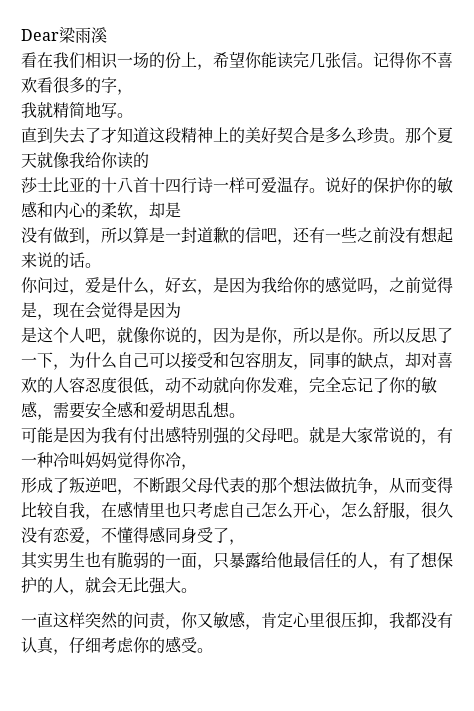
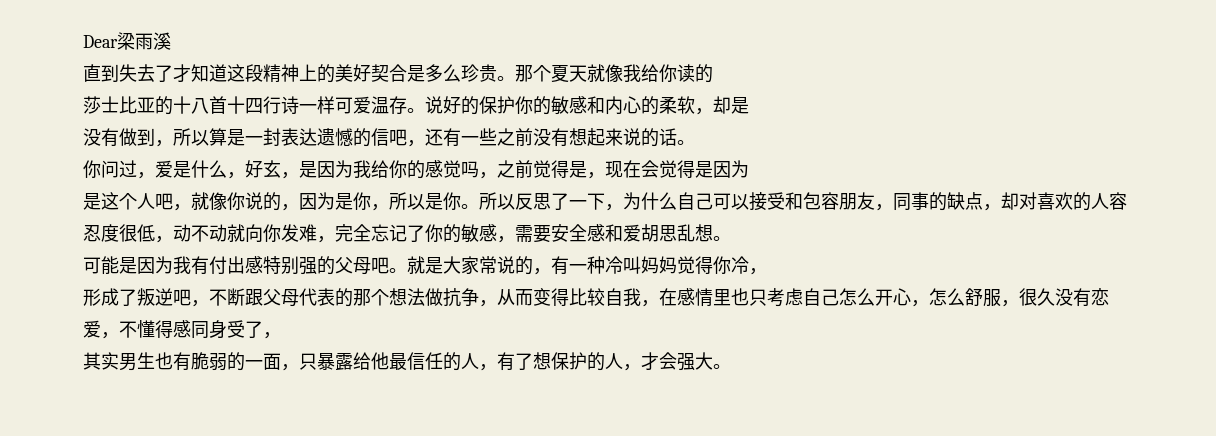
- 看在我们相识一场的份上，希望你能读完几张信。记得你不喜欢看很多的字，
- 我就精简地写。
- 没有做到，所以算是一封道歉的信吧，还有一些之前没有想起来说的话。
+ 没有做到，所以算是一封表达遗憾的信吧，还有一些之前没有想起来说的话。
- 其实男生也有脆弱的一面，只暴露给他最信任的人，有了想保护的人，就会无比强大。
+ 其实男生也有脆弱的一面，只暴露给他最信任的人，有了想保护的人，才会强大。
- 一直这样突然的问责，你又敏感，肯定心里很压抑，我都没有认真，仔细考虑你的感受。

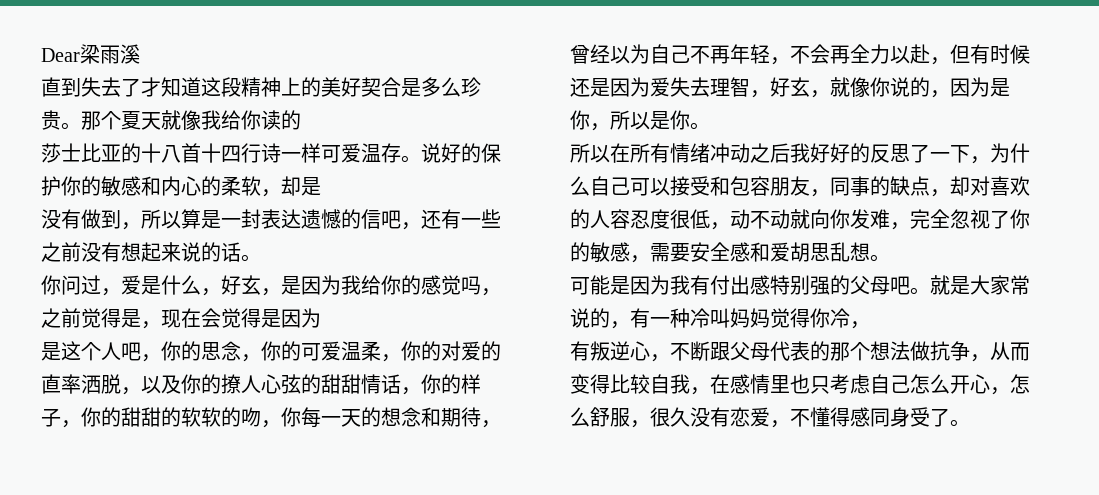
- 是这个人吧，就像你说的，因为是你，所以是你。所以反思了一下，为什么自己可以接受和包容朋友，同事的缺点，却对喜欢的人容忍度很低，动不动就向你发难，完全忘记了你的敏感，需要安全感和爱胡思乱想。
+ 是这个人吧，你的思念，你的可爱温柔，你的对爱的直率洒脱，以及你的撩人心弦的甜甜情话，你的样子，你的甜甜的软软的吻，你每一天的想念和期待，曾经以为自己不再年轻，不会再全力以赴，但有时候还是因为爱失去理智，好玄，就像你说的，因为是你，所以是你。
+ 所以在所有情绪冲动之后我好好的反思了一下，为什么自己可以接受和包容朋友，同事的缺点，却对喜欢的人容忍度很低，动不动就向你发难，完全忽视了你的敏感，需要安全感和爱胡思乱想。
- 形成了叛逆吧，不断跟父母代表的那个想法做抗争，从而变得比较自我，在感情里也只考虑自己怎么开心，怎么舒服，很久没有恋爱，不懂得感同身受了，
- 其实男生也有脆弱的一面，只暴露给他最信任的人，有了想保护的人，才会强大。
+ 有叛逆心，不断跟父母代表的那个想法做抗争，从而变得比较自我，在感情里也只考虑自己怎么开心，怎么舒服，很久没有恋爱，不懂得感同身受了。

